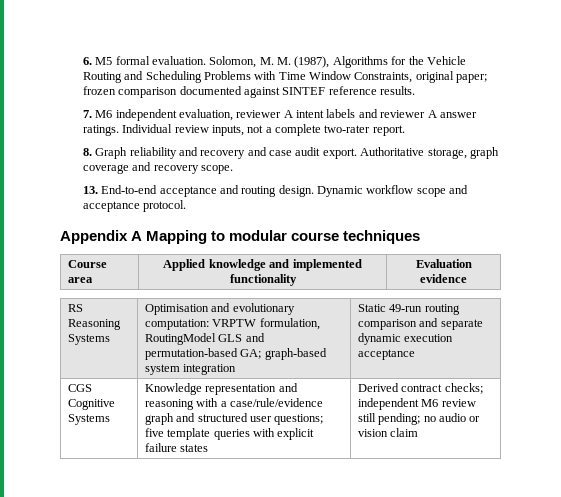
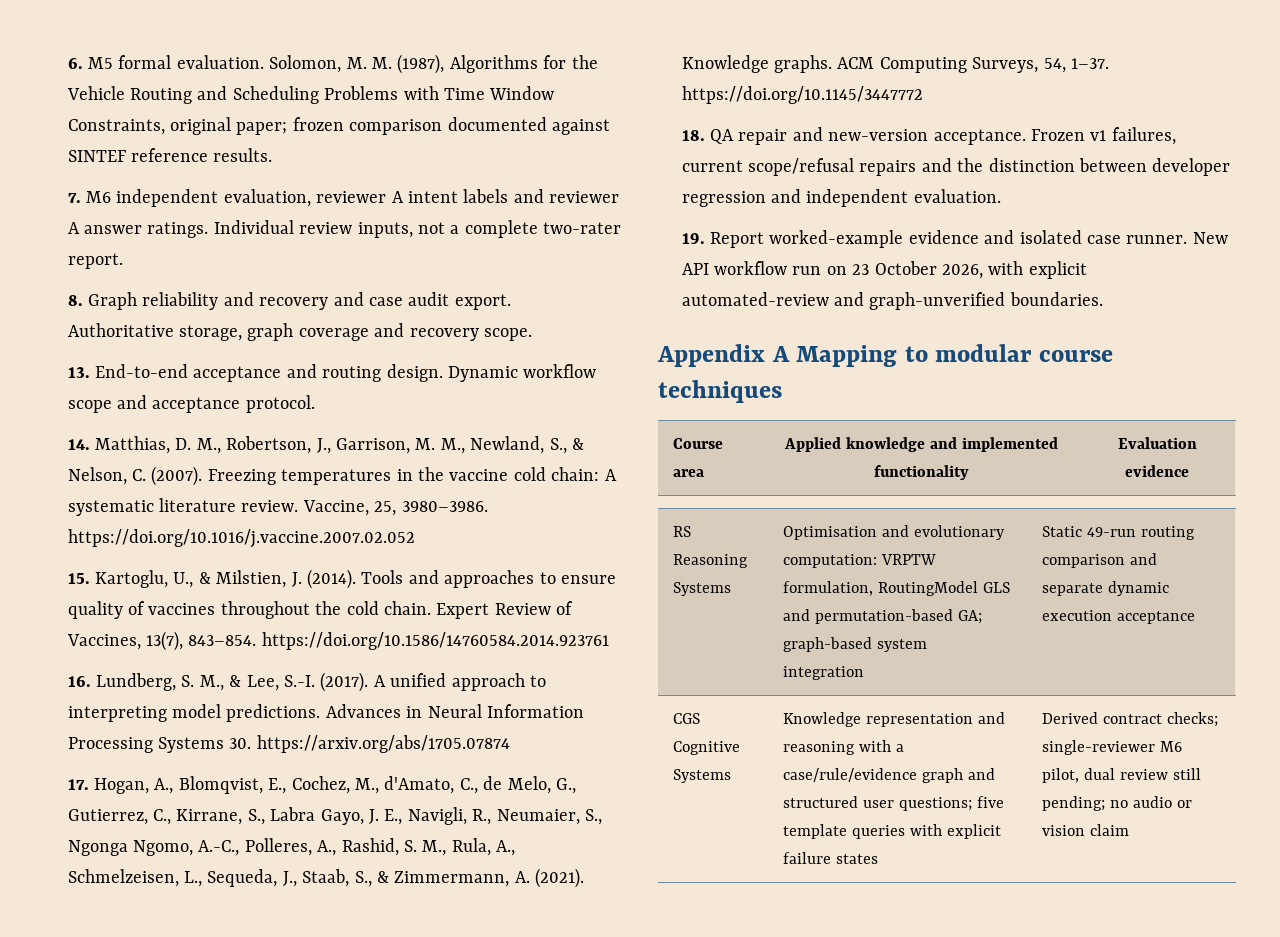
+ 14. Matthias, D. M., Robertson, J., Garrison, M. M., Newland, S., & Nelson, C. (2007). Freezing temperatures in the vaccine cold chain: A systematic literature review. Vaccine, 25, 3980–3986. https://doi.org/10.1016/j.vaccine.2007.02.052
+ 15. Kartoglu, U., & Milstien, J. (2014). Tools and approaches to ensure quality of vaccines throughout the cold chain. Expert Review of Vaccines, 13(7), 843–854. https://doi.org/10.1586/14760584.2014.923761
+ 16. Lundberg, S. M., & Lee, S.-I. (2017). A unified approach to interpreting model predictions. Advances in Neural Information Processing Systems 30. https://arxiv.org/abs/1705.07874
+ 17. Hogan, A., Blomqvist, E., Cochez, M., d'Amato, C., de Melo, G., Gutierrez, C., Kirrane, S., Labra Gayo, J. E., Navigli, R., Neumaier, S., Ngonga Ngomo, A.-C., Polleres, A., Rashid, S. M., Rula, A., Schmelzeisen, L., Sequeda, J., Staab, S., & Zimmermann, A. (2021). Knowledge graphs. ACM Computing Surveys, 54, 1–37. https://doi.org/10.1145/3447772
+ 18. QA repair and new-version acceptance. Frozen v1 failures, current scope/refusal repairs and the distinction between developer regression and independent evaluation.
+ 19. Report worked-example evidence and isolated case runner. New API workflow run on 23 October 2026, with explicit automated-review and graph-unverified boundaries.
- CGS Cognitive Systems | Knowledge representation and reasoning with a case/rule/evidence graph and structured user questions; five template queries with explicit failure states | Derived contract checks; independent M6 review still pending; no audio or vision claim
+ CGS Cognitive Systems | Knowledge representation and reasoning with a case/rule/evidence graph and structured user questions; five template queries with explicit failure states | Derived contract checks; single-reviewer M6 pilot, dual review still pending; no audio or vision claim

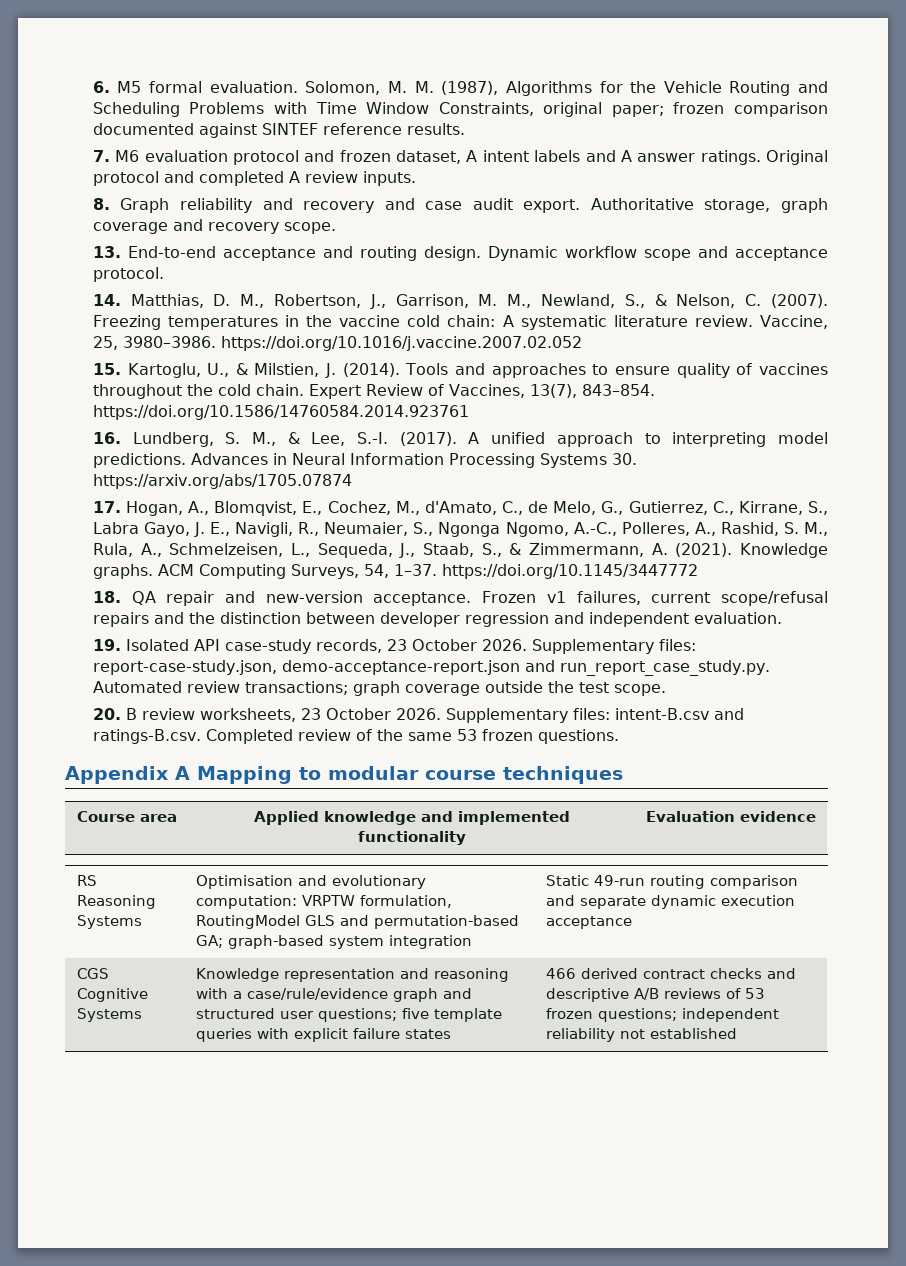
- 7. M6 independent evaluation, reviewer A intent labels and reviewer A answer ratings.
+ 7. M6 evaluation protocol and frozen dataset, A intent labels and A answer ratings.
- Individual review inputs, not a complete two-rater report.
+ Original protocol and completed A review inputs.
- 19. Report worked-example evidence and isolated case runner. New API workflow run on 23 October 2026, with explicit automated-review and graph-unverified boundaries.
+ 19. Isolated API case-study records, 23 October 2026. Supplementary files: report-case-study.json, demo-acceptance-report.json and run_report_case_study.py. Automated review transactions; graph coverage outside the test scope.
+ 20. B review worksheets, 23 October 2026. Supplementary files: intent-B.csv and ratings-B.csv. Completed review of the same 53 frozen questions.
- CGS Cognitive Systems | Knowledge representation and reasoning with a case/rule/evidence graph and structured user questions; five template queries with explicit failure states | Derived contract checks; single-reviewer M6 pilot, dual review still pending; no audio or vision claim
+ CGS Cognitive Systems | Knowledge representation and reasoning with a case/rule/evidence graph and structured user questions; five template queries with explicit failure states | 466 derived contract checks and descriptive A/B reviews of 53 frozen questions; independent reliability not established

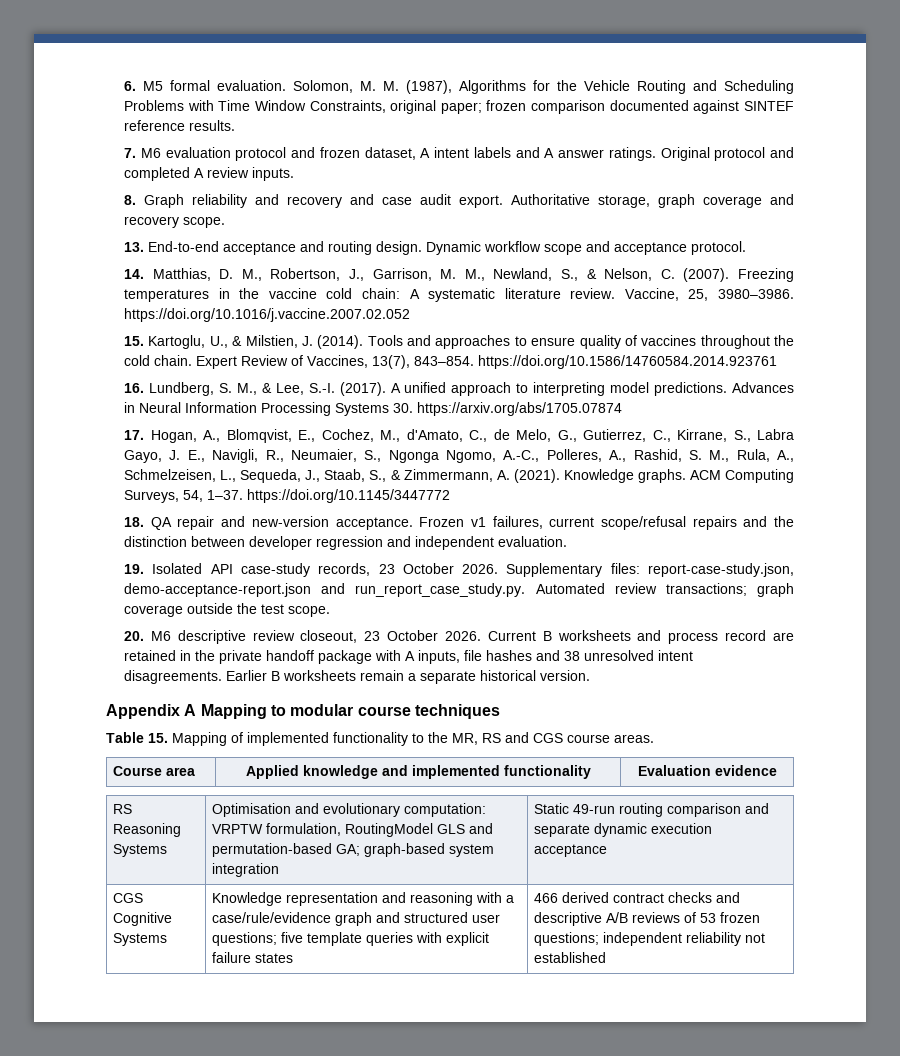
- 20. B review worksheets, 23 October 2026. Supplementary files: intent-B.csv and ratings-B.csv. Completed review of the same 53 frozen questions.
+ 20. M6 descriptive review closeout, 23 October 2026. Current B worksheets and process record are retained in the private handoff package with A inputs, file hashes and 38 unresolved intent disagreements. Earlier B worksheets remain a separate historical version.
+ Table 15. Mapping of implemented functionality to the MR, RS and CGS course areas.

